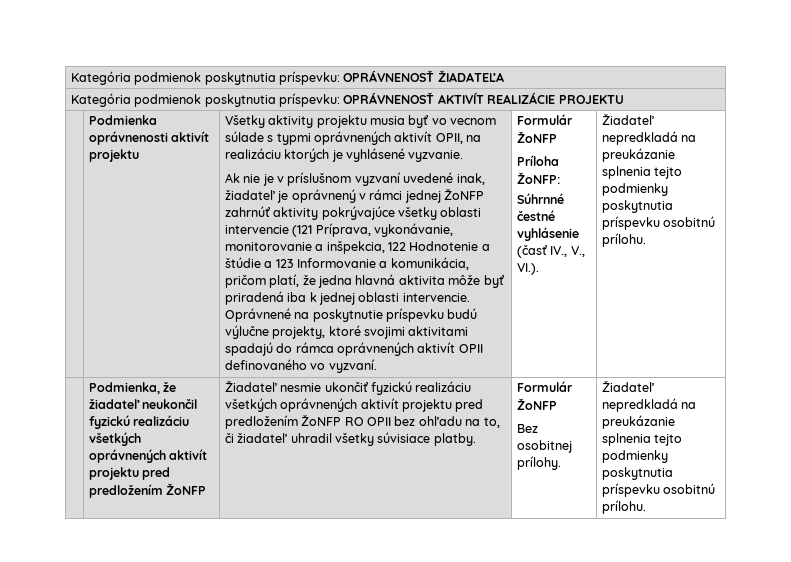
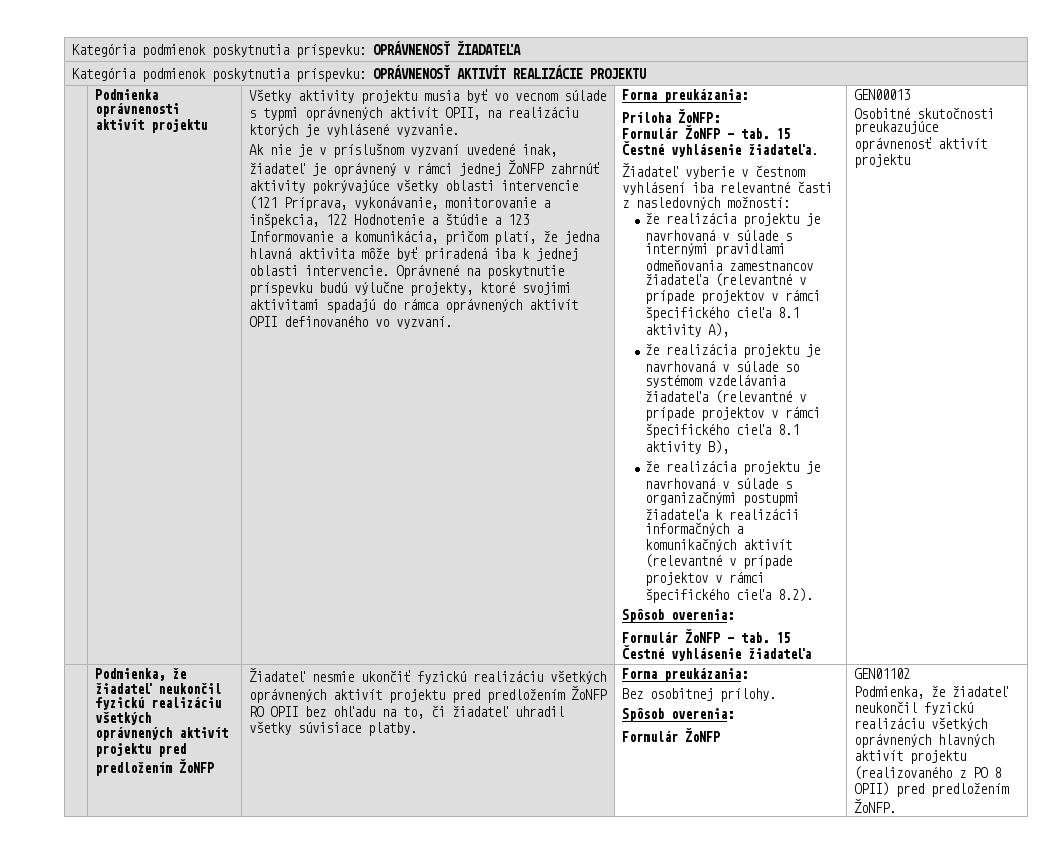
- Oprávnené na poskytnutie príspevku budú výlučne projekty, ktoré svojimi aktivitami spadajú do rámca oprávnených aktivít OPII definovaného vo vyzvaní. | Formulár ŽoNFP
+ Oprávnené na poskytnutie príspevku budú výlučne projekty, ktoré svojimi aktivitami spadajú do rámca oprávnených aktivít OPII definovaného vo vyzvaní. | Forma preukázania:
- Súhrnné čestné vyhlásenie (časť IV., V., VI.). | Žiadateľ nepredkladá na preukázanie splnenia tejto podmienky poskytnutia príspevku osobitnú prílohu.
+ Formulár ŽoNFP – tab. 15 Čestné vyhlásenie žiadateľa.
+ Žiadateľ vyberie v čestnom vyhlásení iba relevantné časti z nasledovných možností:
+ že realizácia projektu je navrhovaná v súlade s internými pravidlami odmeňovania zamestnancov žiadateľa (relevantné v prípade projektov v rámci špecifického cieľa 8.1 aktivity A),
+ že realizácia projektu je navrhovaná v súlade so systémom vzdelávania žiadateľa (relevantné v prípade projektov v rámci špecifického cieľa 8.1 aktivity B),
+ že realizácia projektu je navrhovaná v súlade s organizačnými postupmi žiadateľa k realizácii informačných a komunikačných aktivít (relevantné v prípade projektov v rámci špecifického cieľa 8.2).
+ Spôsob overenia:
+ Formulár ŽoNFP – tab. 15 Čestné vyhlásenie žiadateľa | GEN00013
+ Osobitné skutočnosti preukazujúce oprávnenosť aktivít projektu
- Žiadateľ nesmie ukončiť fyzickú realizáciu všetkých oprávnených aktivít projektu pred predložením ŽoNFP RO OPII bez ohľadu na to, či žiadateľ uhradil všetky súvisiace platby. | Formulár ŽoNFP
+ Žiadateľ nesmie ukončiť fyzickú realizáciu všetkých oprávnených aktivít projektu pred predložením ŽoNFP RO OPII bez ohľadu na to, či žiadateľ uhradil všetky súvisiace platby. | Forma preukázania:
- Bez osobitnej prílohy. | Žiadateľ nepredkladá na preukázanie splnenia tejto podmienky poskytnutia príspevku osobitnú prílohu.
+ Bez osobitnej prílohy.
+ Spôsob overenia:
+ Formulár ŽoNFP | GEN01102
+ Podmienka, že žiadateľ neukončil fyzickú realizáciu všetkých oprávnených hlavných aktivít projektu (realizovaného z PO 8 OPII) pred predložením ŽoNFP.

